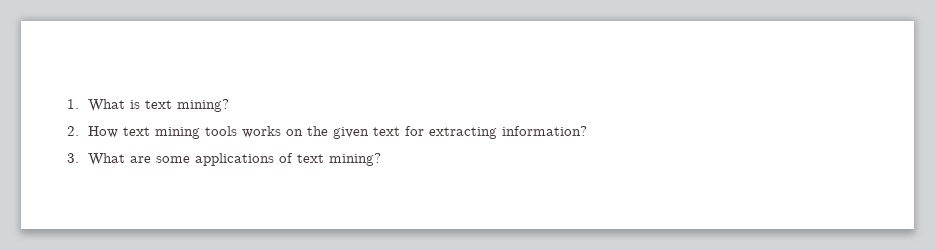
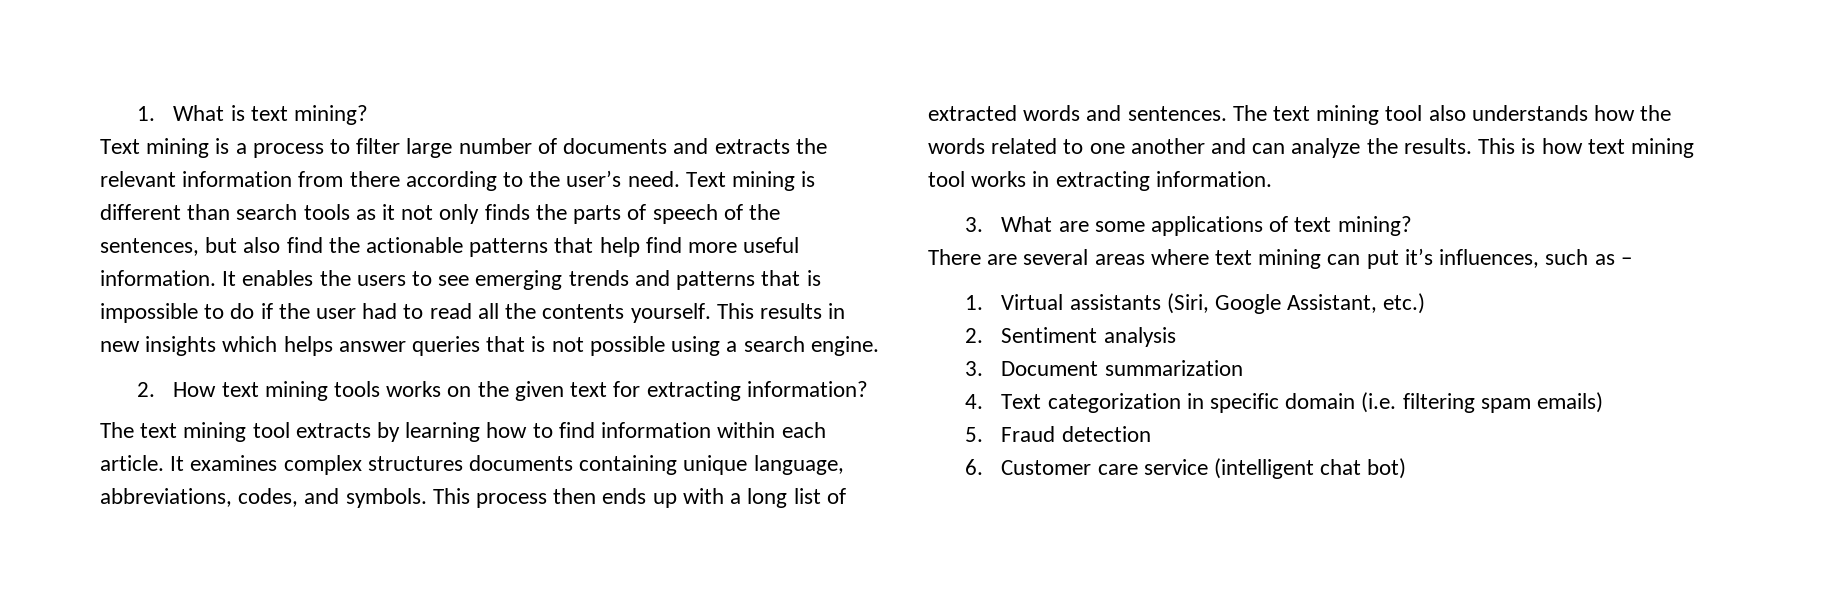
+ Text mining is a process to filter large number of documents and extracts the relevant information from there according to the user’s need. Text mining is different than search tools as it not only finds the parts of speech of the sentences, but also find the actionable patterns that help find more useful information. It enables the users to see emerging trends and patterns that is impossible to do if the user had to read all the contents yourself. This results in new insights which helps answer queries that is not possible using a search engine.
+ The text mining tool extracts by learning how to find information within each article. It examines complex structures documents containing unique language, abbreviations, codes, and symbols. This process then ends up with a long list of extracted words and sentences. The text mining tool also understands how the words related to one another and can analyze the results. This is how text mining tool works in extracting information.
+ There are several areas where text mining can put it’s influences, such as –
+ 1. Virtual assistants (Siri, Google Assistant, etc.)
+ 2. Sentiment analysis
+ 3. Document summarization
+ 4. Text categorization in specific domain (i.e. filtering spam emails)
+ 5. Fraud detection
+ 6. Customer care service (intelligent chat bot)

